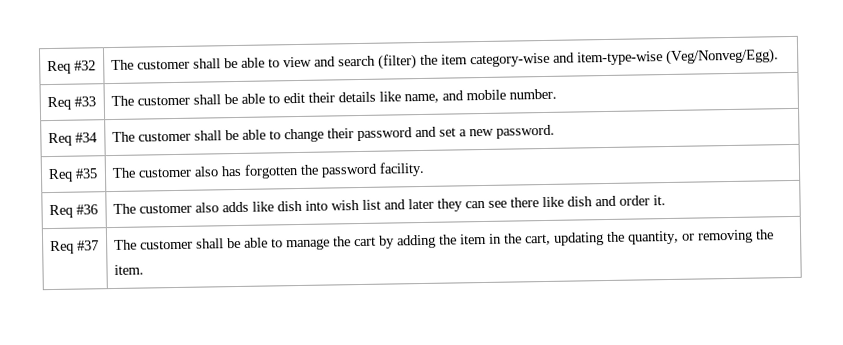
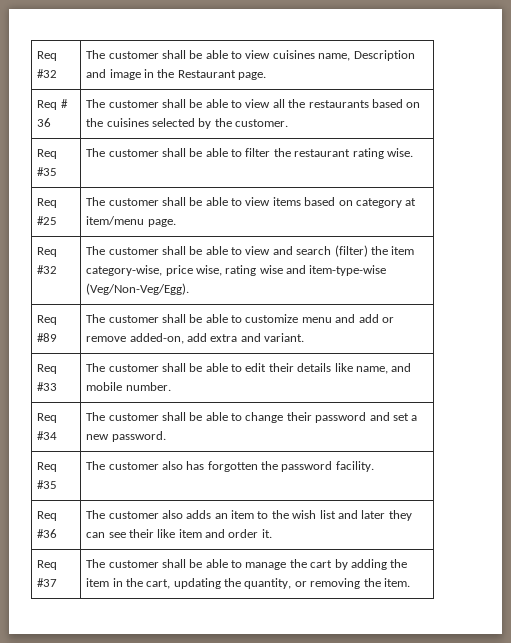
- Req #32 | The customer shall be able to view and search (filter) the item category-wise and item-type-wise (Veg/Nonveg/Egg).
+ Req #32 | The customer shall be able to view cuisines name, Description and image in the Restaurant page.
+ Req # 36 | The customer shall be able to view all the restaurants based on the cuisines selected by the customer.
+ Req #35 | The customer shall be able to filter the restaurant rating wise.
+ Req #25 | The customer shall be able to view items based on category at item/menu page.
+ Req #32 | The customer shall be able to view and search (filter) the item category-wise, price wise, rating wise and item-type-wise (Veg/Non-Veg/Egg).
+ Req #89 | The customer shall be able to customize menu and add or remove added-on, add extra and variant.
- Req #36 | The customer also adds like dish into wish list and later they can see there like dish and order it.
+ Req #36 | The customer also adds an item to the wish list and later they can see their like item and order it.

